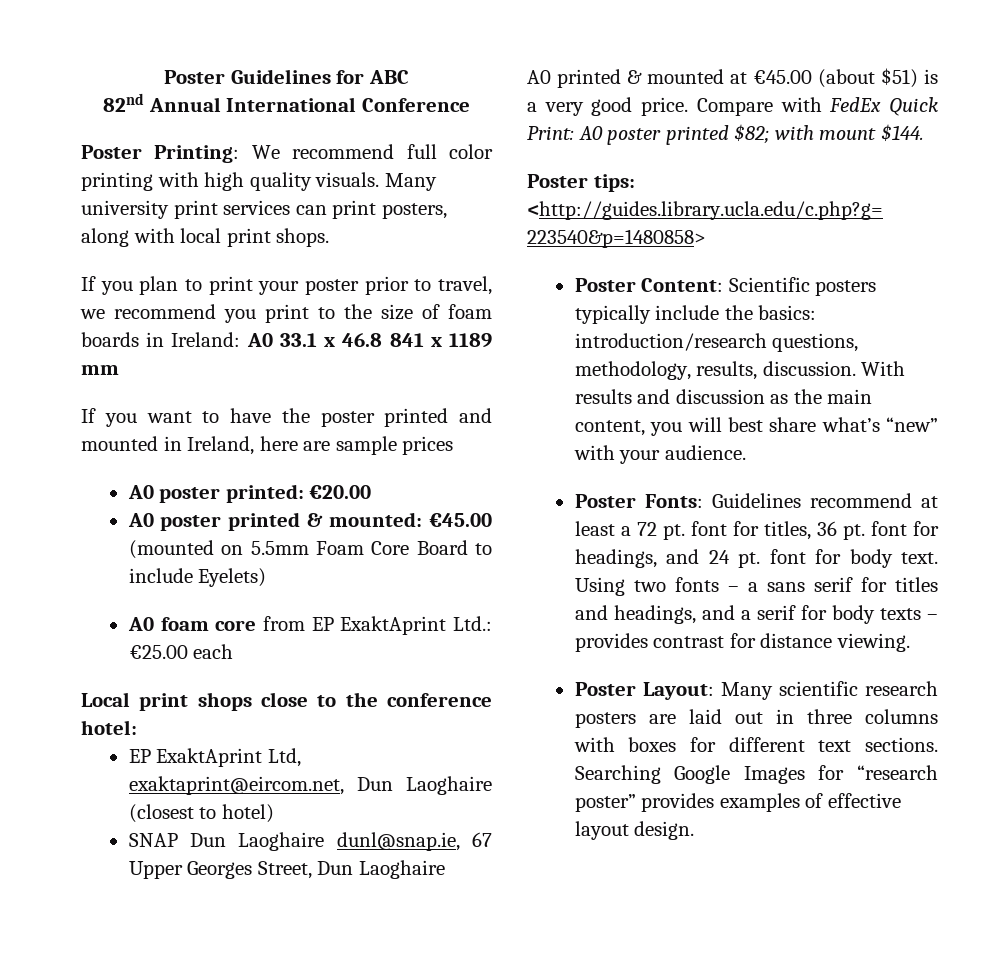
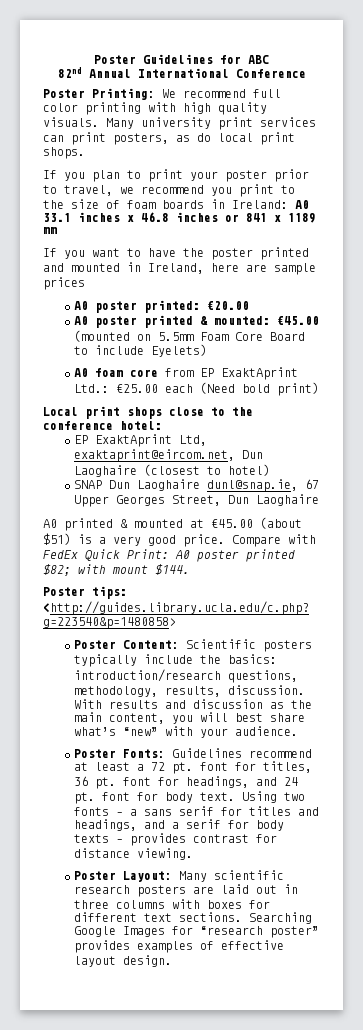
- Many university print services can print posters, along with local print shops.
+ Many university print services can print posters, as do local print shops.
- If you plan to print your poster prior to travel, we recommend you print to the size of foam boards in Ireland: A0 33.1 x 46.8 841 x 1189 mm
+ If you plan to print your poster prior to travel, we recommend you print to the size of foam boards in Ireland: A0 33.1 inches x 46.8 inches or 841 x 1189 mm
- A0 foam core from EP ExaktAprint Ltd.: €25.00 each
+ A0 foam core from EP ExaktAprint Ltd.: €25.00 each (Need bold print)

